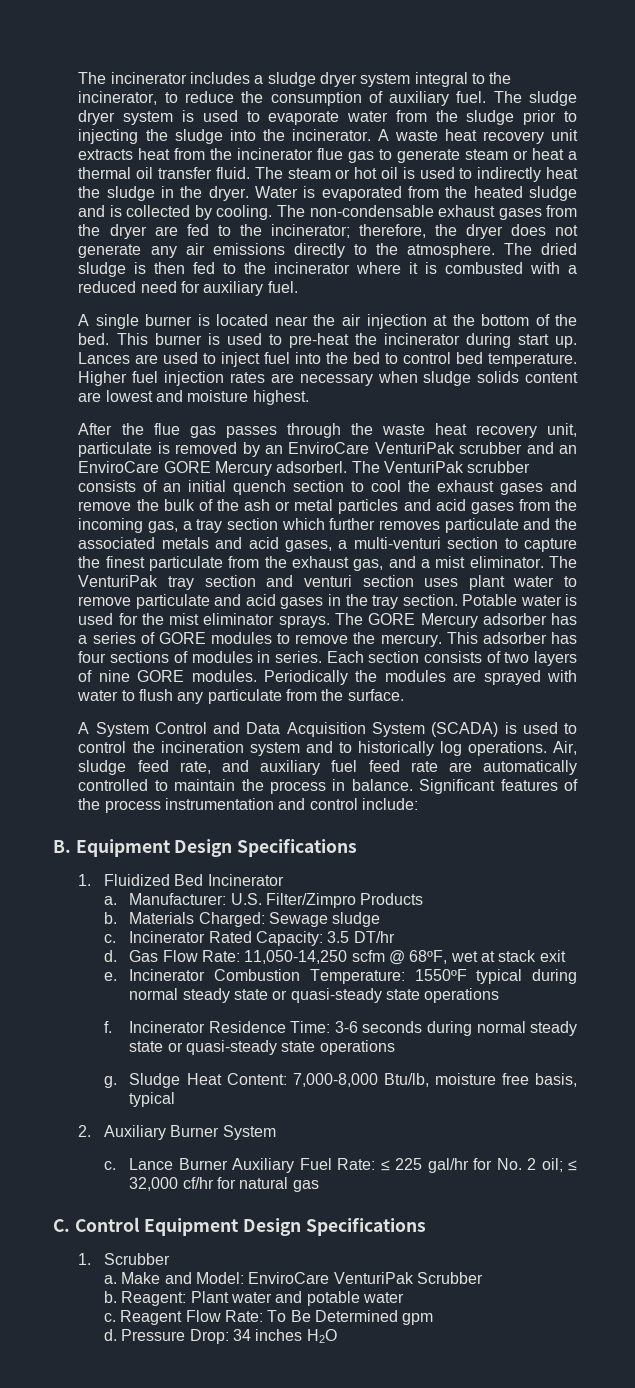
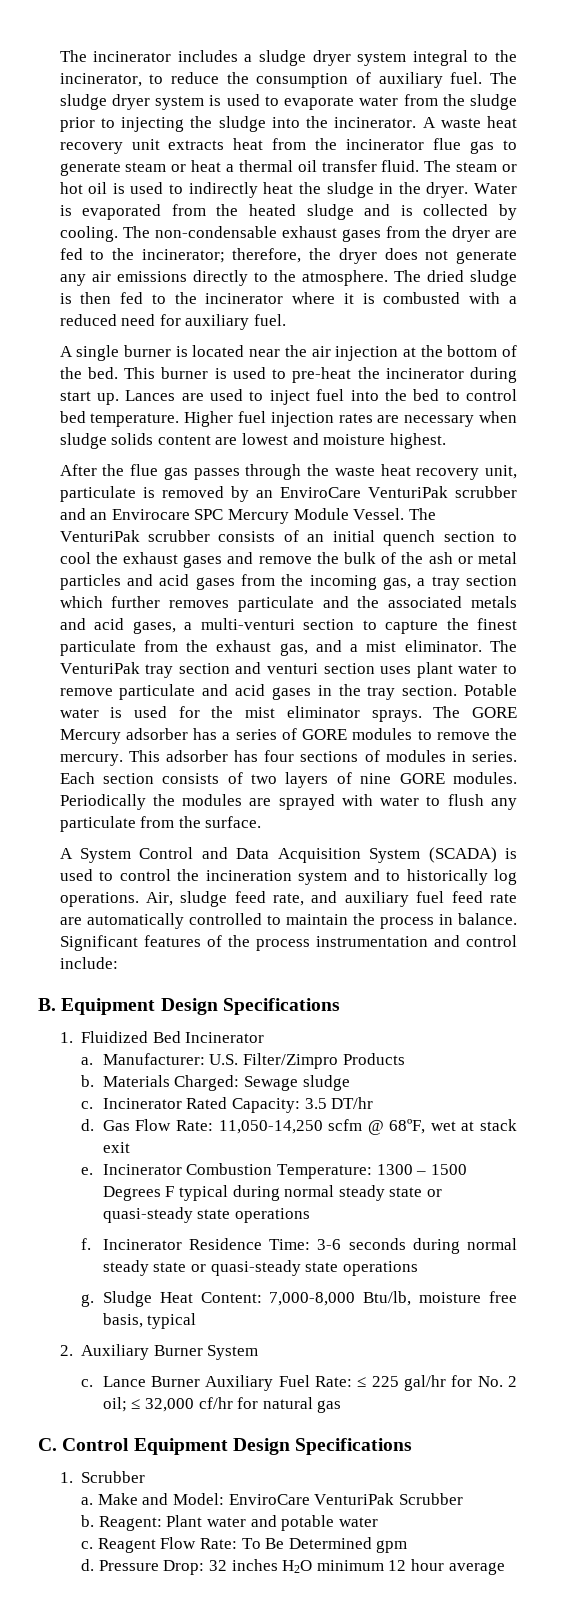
- After the flue gas passes through the waste heat recovery unit, particulate is removed by an EnviroCare VenturiPak scrubber and an EnviroCare GORE Mercury adsorberl.
+ After the flue gas passes through the waste heat recovery unit, particulate is removed by an EnviroCare VenturiPak scrubber and an Envirocare SPC Mercury Module Vessel.
- Incinerator Combustion Temperature: 1550ºF typical during normal steady state or quasi-steady state operations
+ Incinerator Combustion Temperature: 1300 – 1500 Degrees F typical during normal steady state or quasi-steady state operations
- Pressure Drop: 34 inches H2O
+ Pressure Drop: 32 inches H2O minimum 12 hour average

